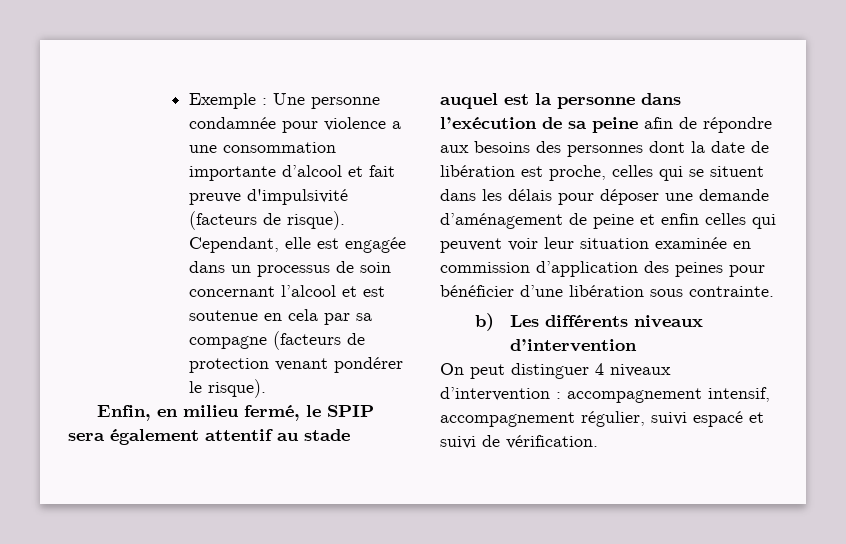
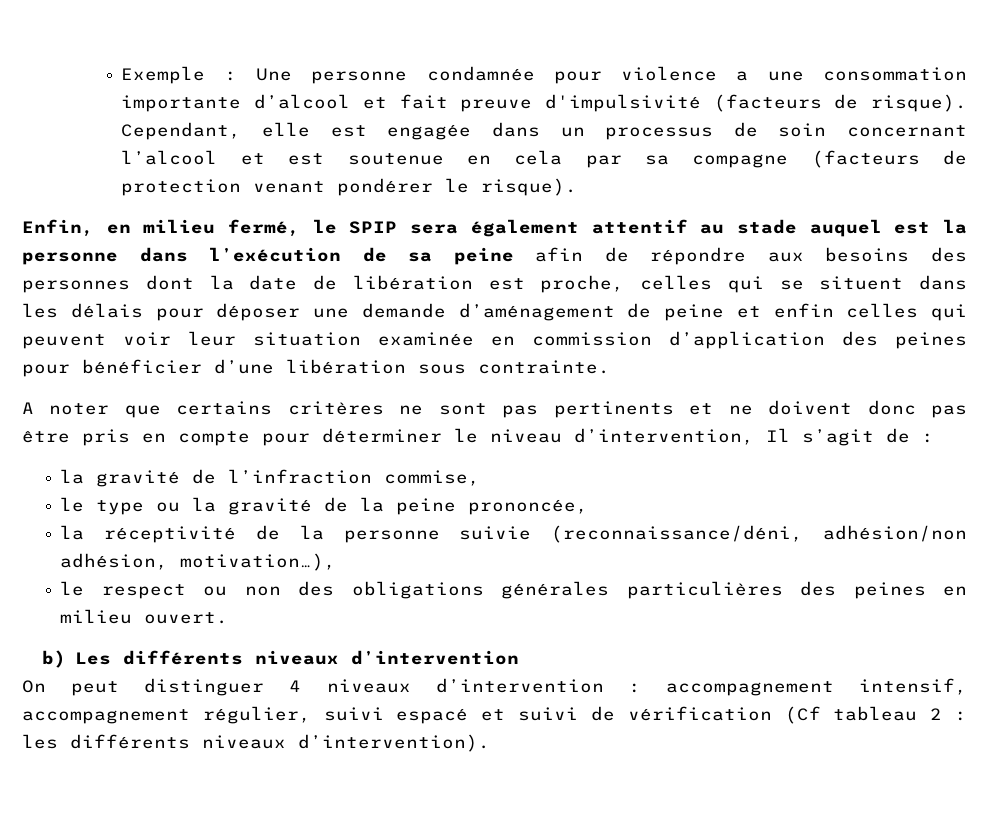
+ A noter que certains critères ne sont pas pertinents et ne doivent donc pas être pris en compte pour déterminer le niveau d’intervention, Il s’agit de :
+ la gravité de l’infraction commise,
+ le type ou la gravité de la peine prononcée,
+ la réceptivité de la personne suivie (reconnaissance/déni, adhésion/non adhésion, motivation…),
+ le respect ou non des obligations générales particulières des peines en milieu ouvert.
- On peut distinguer 4 niveaux d’intervention : accompagnement intensif, accompagnement régulier, suivi espacé et suivi de vérification.
+ On peut distinguer 4 niveaux d’intervention : accompagnement intensif, accompagnement régulier, suivi espacé et suivi de vérification (Cf tableau 2 : les différents niveaux d’intervention).

